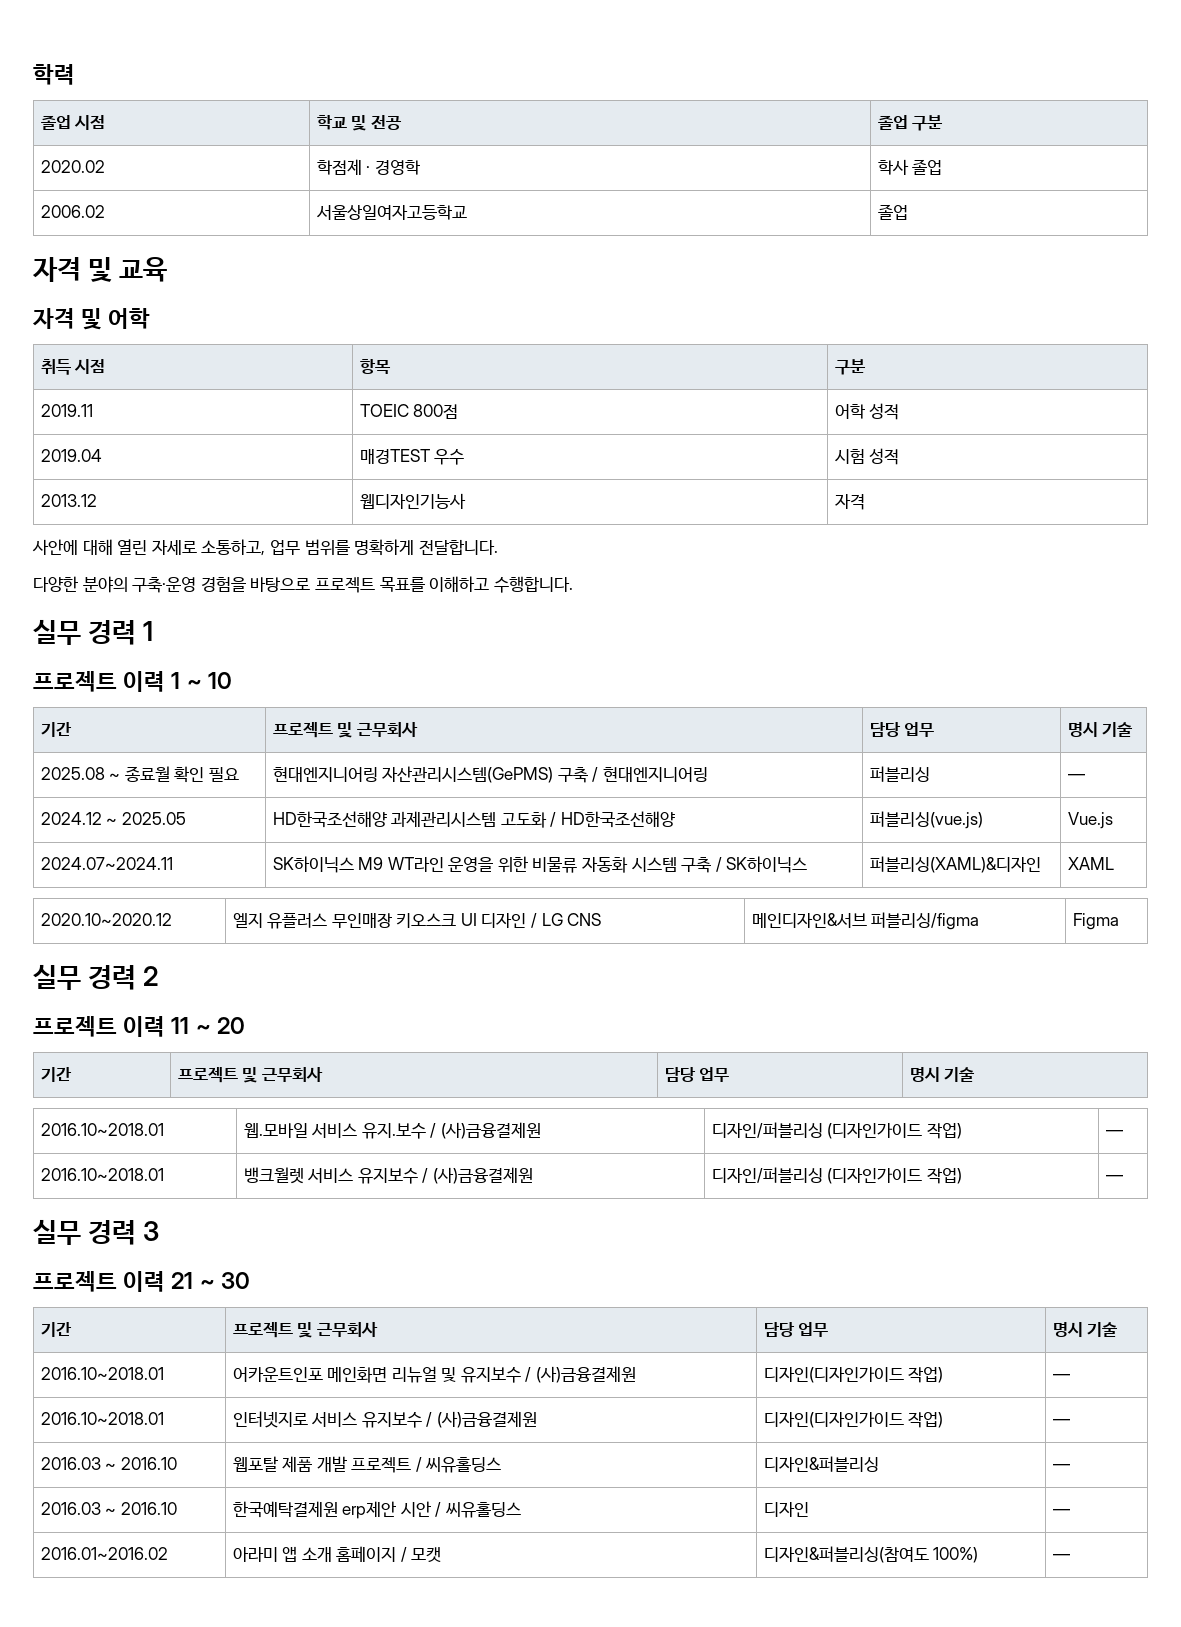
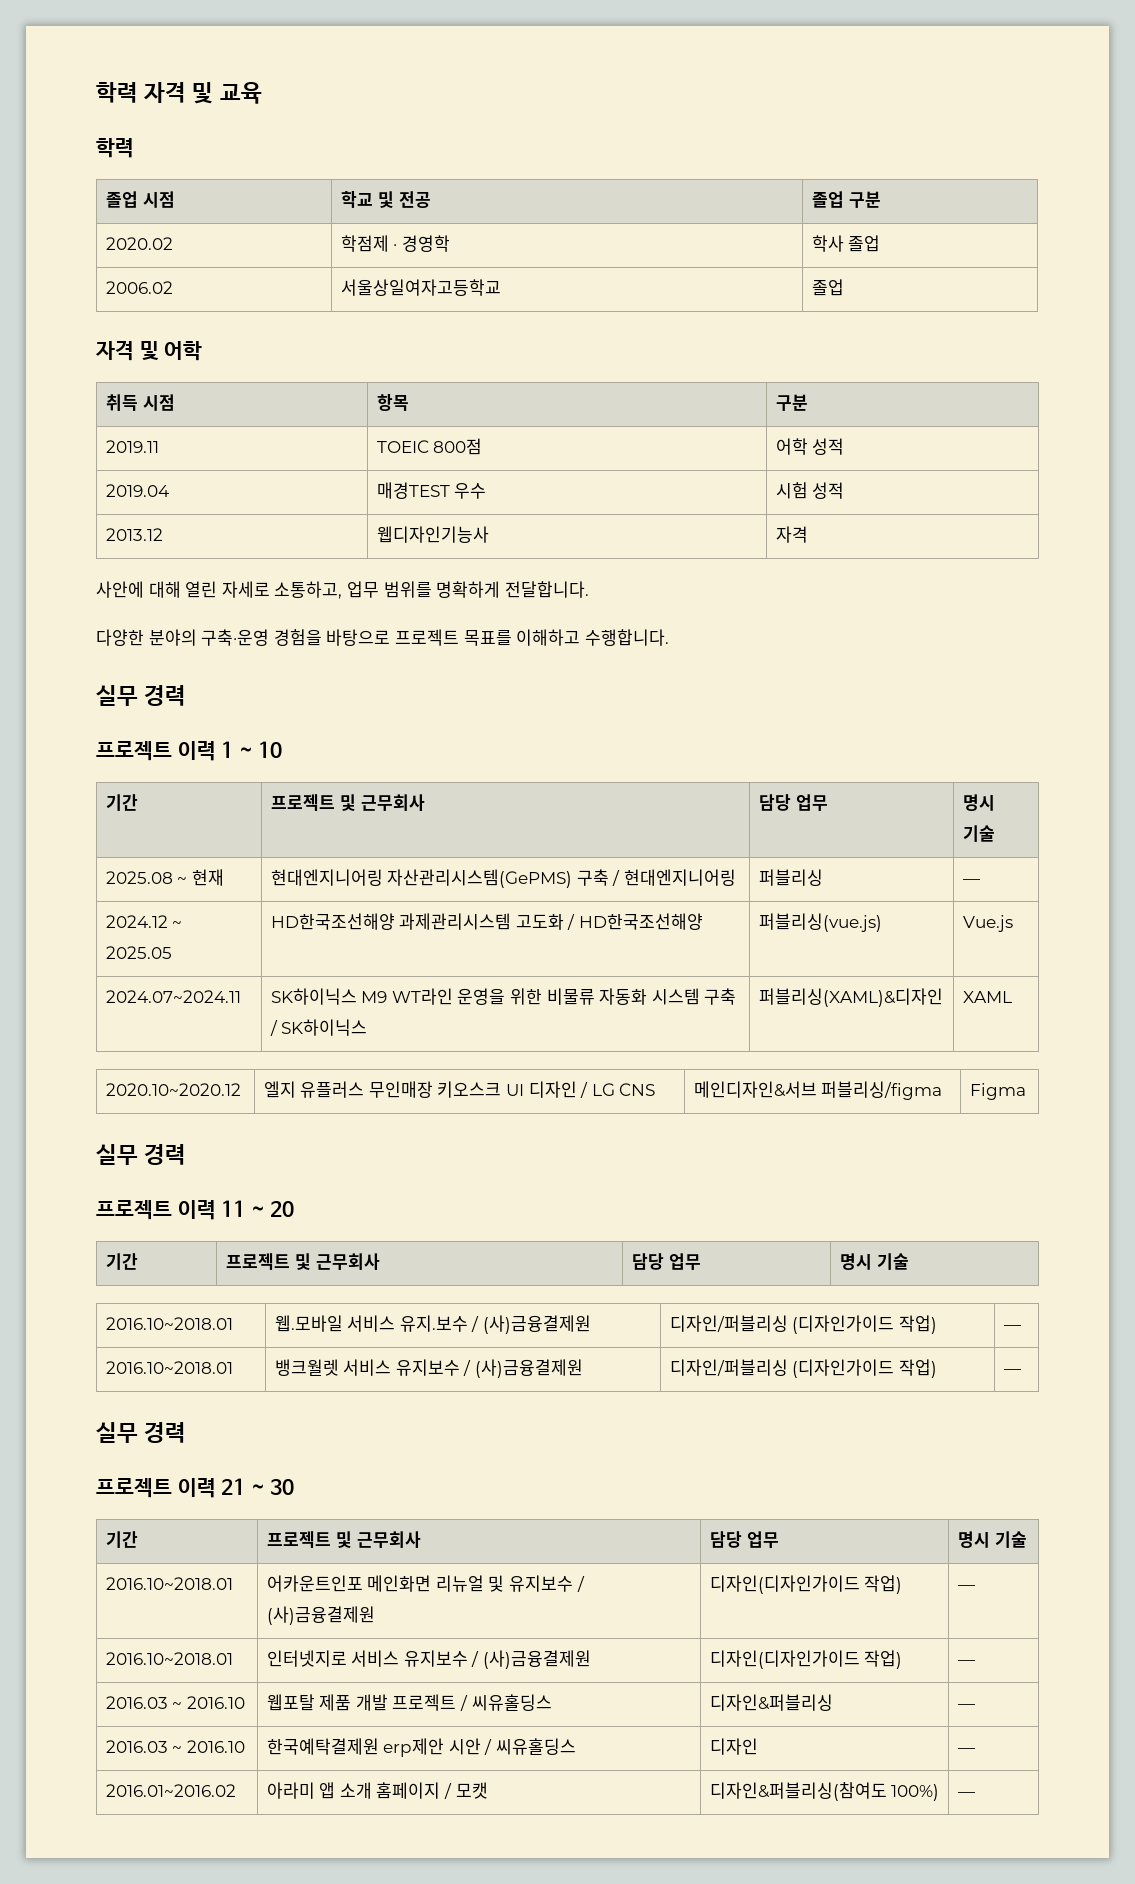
+ 학력 자격 및 교육
- 자격 및 교육
  다양한 분야의 구축·운영 경험을 바탕으로 프로젝트 목표를 이해하고 수행합니다.
- 실무 경력 1
+ 실무 경력
- 2025.08 ~ 종료월 확인 필요 | 현대엔지니어링 자산관리시스템(GePMS) 구축 / 현대엔지니어링 | 퍼블리싱 | —
+ 2025.08 ~ 현재 | 현대엔지니어링 자산관리시스템(GePMS) 구축 / 현대엔지니어링 | 퍼블리싱 | —
  2020.10~2020.12 | 엘지 유플러스 무인매장 키오스크 UI 디자인 / LG CNS | 메인디자인&서브 퍼블리싱/figma | Figma
- 실무 경력 2
+ 실무 경력
  2016.10~2018.01 | 뱅크월렛 서비스 유지보수 / (사)금융결제원 | 디자인/퍼블리싱 (디자인가이드 작업) | —
- 실무 경력 3
+ 실무 경력

